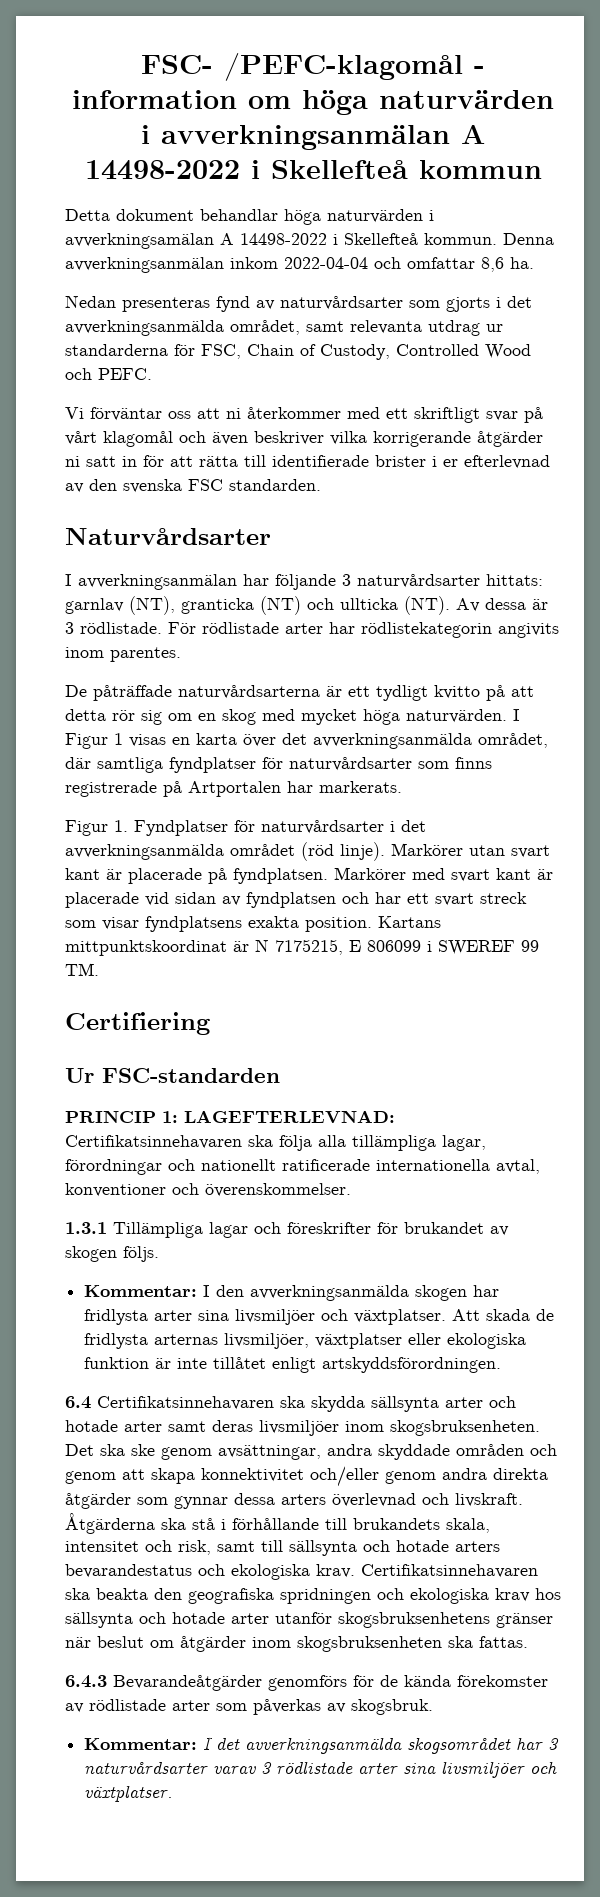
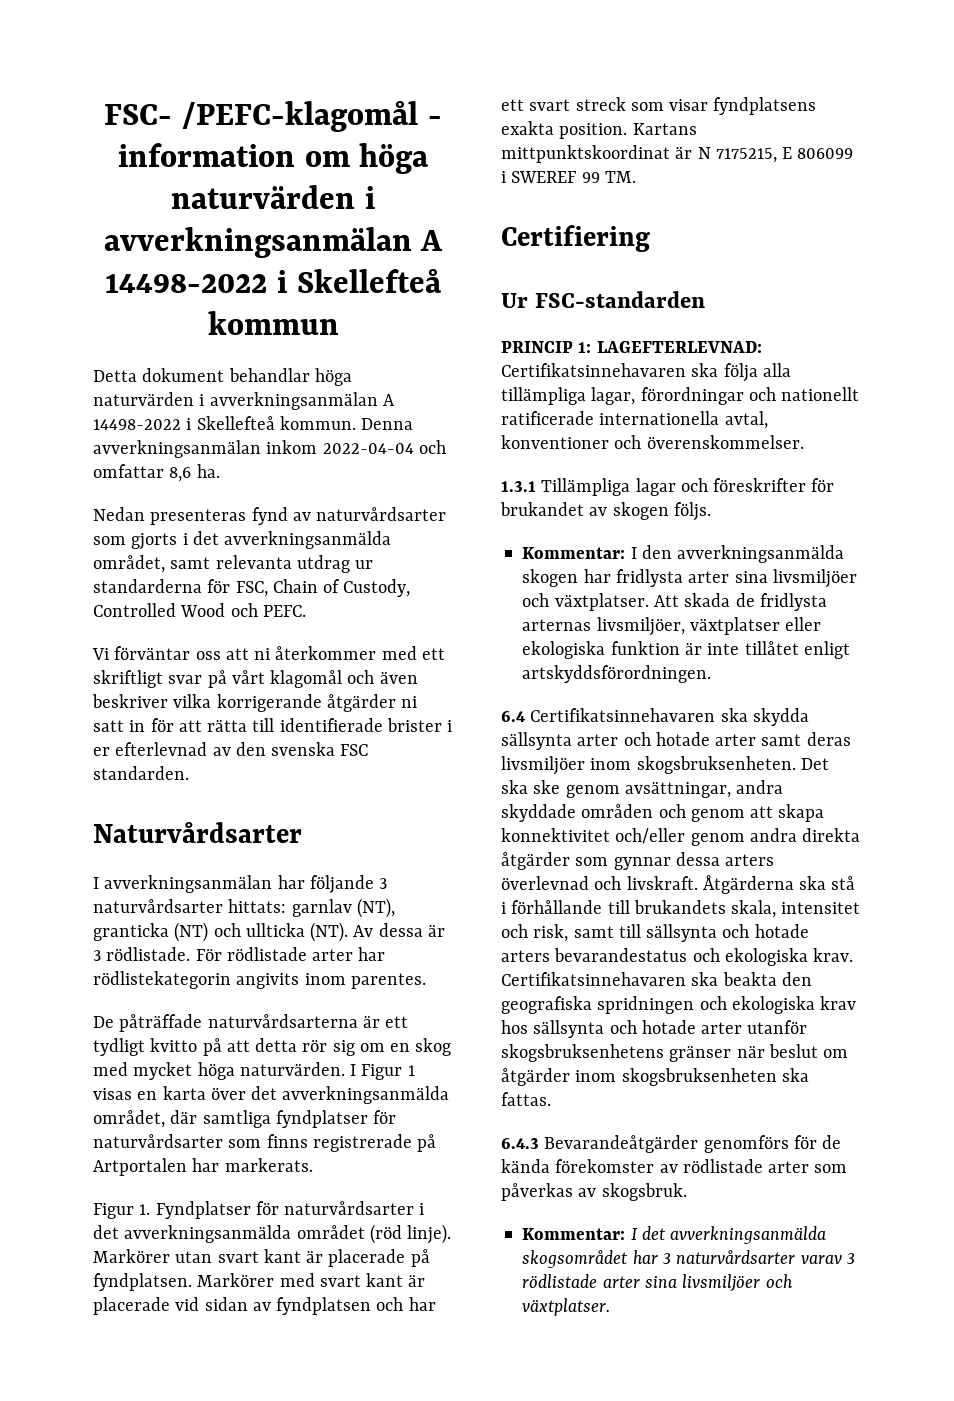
- Detta dokument behandlar höga naturvärden i avverkningsamälan A 14498-2022 i Skellefteå kommun.
+ Detta dokument behandlar höga naturvärden i avverkningsanmälan A 14498-2022 i Skellefteå kommun.

